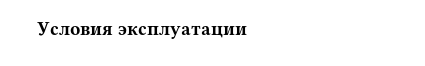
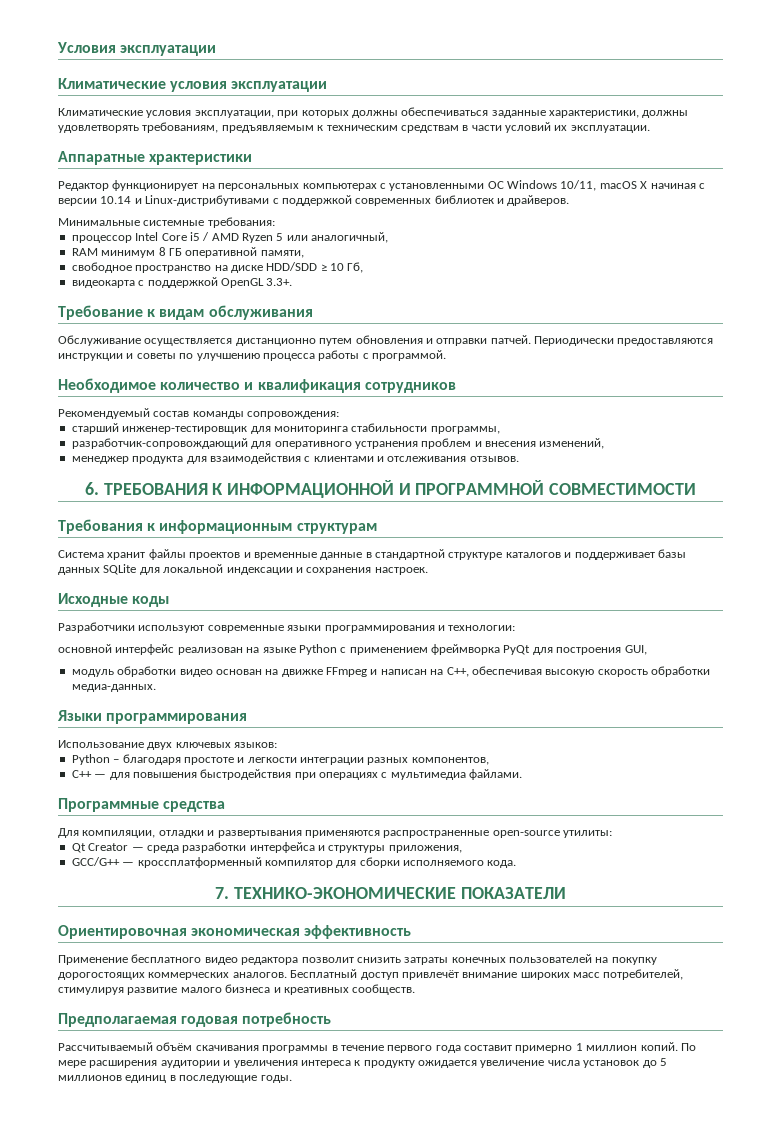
+ Климатические условия эксплуатации
+ Климатические условия эксплуатации, при которых должны обеспечиваться заданные характеристики, должны удовлетворять требованиям, предъявляемым к техническим средствам в части условий их эксплуатации.
+ Аппаратные храктеристики
+ Редактор функционирует на персональных компьютерах с установленными ОС Windows 10/11, macOS X начиная с версии 10.14 и Linux-дистрибутивами с поддержкой современных библиотек и драйверов.
+ Минимальные системные требования:
+ процессор Intel Core i5 / AMD Ryzen 5 или аналогичный,
+ RAM минимум 8 ГБ оперативной памяти,
+ свободное пространство на диске HDD/SDD ≥ 10 Гб,
+ видеокарта с поддержкой OpenGL 3.3+.
+ Требование к видам обслуживания
+ Обслуживание осуществляется дистанционно путем обновления и отправки патчей. Периодически предоставляются инструкции и советы по улучшению процесса работы с программой.
+ Необходимое количество и квалификация сотрудников
+ Рекомендуемый состав команды сопровождения:
+ старший инженер-тестировщик для мониторинга стабильности программы,
+ разработчик-сопровождающий для оперативного устранения проблем и внесения изменений,
+ менеджер продукта для взаимодействия с клиентами и отслеживания отзывов.
+ 6. ТРЕБОВАНИЯ К ИНФОРМАЦИОННОЙ И ПРОГРАММНОЙ СОВМЕСТИМОСТИ
+ Требования к информационным структурам
+ Система хранит файлы проектов и временные данные в стандартной структуре каталогов и поддерживает базы данных SQLite для локальной индексации и сохранения настроек.
+ Исходные коды
+ Разработчики используют современные языки программирования и технологии:
+ основной интерфейс реализован на языке Python с применением фреймворка PyQt для построения GUI,
+ модуль обработки видео основан на движке FFmpeg и написан на C++, обеспечивая высокую скорость обработки медиа-данных.
+ Языки программирования
+ Использование двух ключевых языков:
+ Python – благодаря простоте и легкости интеграции разных компонентов,
+ C++ — для повышения быстродействия при операциях с мультимедиа файлами.
+ Программные средства
+ Для компиляции, отладки и развертывания применяются распространенные open-source утилиты:
+ Qt Creator — среда разработки интерфейса и структуры приложения,
+ GCC/G++ — кроссплатформенный компилятор для сборки исполняемого кода.
+ 7. ТЕХНИКО-ЭКОНОМИЧЕСКИЕ ПОКАЗАТЕЛИ
+ Ориентировочная экономическая эффективность
+ Применение бесплатного видео редактора позволит снизить затраты конечных пользователей на покупку дорогостоящих коммерческих аналогов. Бесплатный доступ привлечёт внимание широких масс потребителей, стимулируя развитие малого бизнеса и креативных сообществ.
+ Предполагаемая годовая потребность
+ Рассчитываемый объём скачивания программы в течение первого года составит примерно 1 миллион копий. По мере расширения аудитории и увеличения интереса к продукту ожидается увеличение числа установок до 5 миллионов единиц в последующие годы.

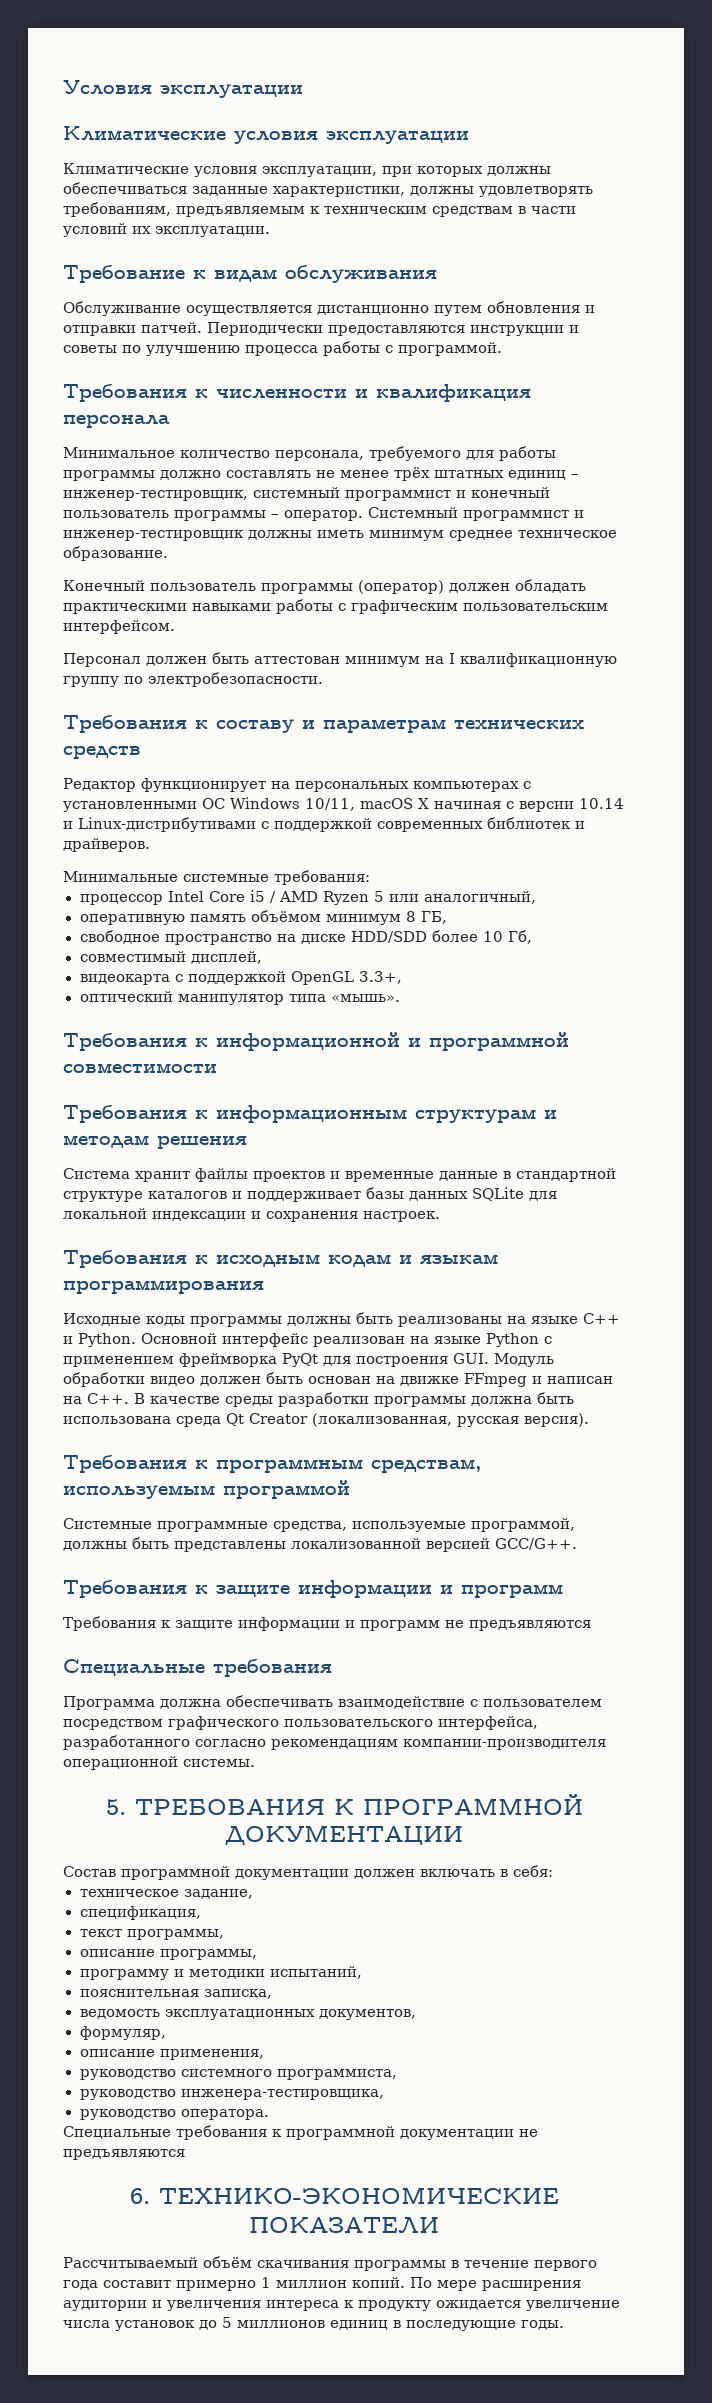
- Аппаратные храктеристики
+ Требование к видам обслуживания
+ Обслуживание осуществляется дистанционно путем обновления и отправки патчей. Периодически предоставляются инструкции и советы по улучшению процесса работы с программой.
+ Требования к численности и квалификация персонала
+ Минимальное количество персонала, требуемого для работы программы должно составлять не менее трёх штатных единиц – инженер-тестировщик, системный программист и конечный пользователь программы – оператор. Системный программист и инженер-тестировщик должны иметь минимум среднее техническое образование.
+ Конечный пользователь программы (оператор) должен обладать практическими навыками работы с графическим пользовательским интерфейсом.
+ Персонал должен быть аттестован минимум на I квалификационную группу по электробезопасности.
+ Требования к составу и параметрам технических средств
- RAM минимум 8 ГБ оперативной памяти,
+ оперативную память объёмом минимум 8 ГБ,
- свободное пространство на диске HDD/SDD ≥ 10 Гб,
+ свободное пространство на диске HDD/SDD более 10 Гб,
+ совместимый дисплей,
- видеокарта с поддержкой OpenGL 3.3+.
- Требование к видам обслуживания
- Обслуживание осуществляется дистанционно путем обновления и отправки патчей. Периодически предоставляются инструкции и советы по улучшению процесса работы с программой.
- Необходимое количество и квалификация сотрудников
- Рекомендуемый состав команды сопровождения:
- старший инженер-тестировщик для мониторинга стабильности программы,
- разработчик-сопровождающий для оперативного устранения проблем и внесения изменений,
- менеджер продукта для взаимодействия с клиентами и отслеживания отзывов.
- 6. ТРЕБОВАНИЯ К ИНФОРМАЦИОННОЙ И ПРОГРАММНОЙ СОВМЕСТИМОСТИ
+ видеокарта с поддержкой OpenGL 3.3+,
+ оптический манипулятор типа «мышь».
+ Требования к информационной и программной совместимости
- Требования к информационным структурам
+ Требования к информационным структурам и методам решения
- Исходные коды
- Разработчики используют современные языки программирования и технологии:
- основной интерфейс реализован на языке Python с применением фреймворка PyQt для построения GUI,
- модуль обработки видео основан на движке FFmpeg и написан на C++, обеспечивая высокую скорость обработки медиа-данных.
- Языки программирования
- Использование двух ключевых языков:
- Python – благодаря простоте и легкости интеграции разных компонентов,
- C++ — для повышения быстродействия при операциях с мультимедиа файлами.
- Программные средства
- Для компиляции, отладки и развертывания применяются распространенные open-source утилиты:
- Qt Creator — среда разработки интерфейса и структуры приложения,
- GCC/G++ — кроссплатформенный компилятор для сборки исполняемого кода.
- 7. ТЕХНИКО-ЭКОНОМИЧЕСКИЕ ПОКАЗАТЕЛИ
- Ориентировочная экономическая эффективность
- Применение бесплатного видео редактора позволит снизить затраты конечных пользователей на покупку дорогостоящих коммерческих аналогов. Бесплатный доступ привлечёт внимание широких масс потребителей, стимулируя развитие малого бизнеса и креативных сообществ.
- Предполагаемая годовая потребность
+ Требования к исходным кодам и языкам программирования
+ Исходные коды программы должны быть реализованы на языке С++ и Python. Основной интерфейс реализован на языке Python с применением фреймворка PyQt для построения GUI. Модуль обработки видео должен быть основан на движке FFmpeg и написан на C++. В качестве среды разработки программы должна быть использована среда Qt Creator (локализованная, русская версия).
+ Требования к программным средствам, используемым программой
+ Системные программные средства, используемые программой, должны быть представлены локализованной версией GCC/G++.
+ Требования к защите информации и программ
+ Требования к защите информации и программ не предъявляются
+ Специальные требования
+ Программа должна обеспечивать взаимодействие с пользователем посредством графического пользовательского интерфейса, разработанного согласно рекомендациям компании-производителя операционной системы.
+ 5. ТРЕБОВАНИЯ К ПРОГРАММНОЙ ДОКУМЕНТАЦИИ
+ Состав программной документации должен включать в себя:
+ техническое задание,
+ спецификация,
+ текст программы,
+ описание программы,
+ программу и методики испытаний,
+ пояснительная записка,
+ ведомость эксплуатационных документов,
+ формуляр,
+ описание применения,
+ руководство системного программиста,
+ руководство инженера-тестировщика,
+ руководство оператора.
+ Специальные требования к программной документации не предъявляются
+ 6. ТЕХНИКО-ЭКОНОМИЧЕСКИЕ ПОКАЗАТЕЛИ

